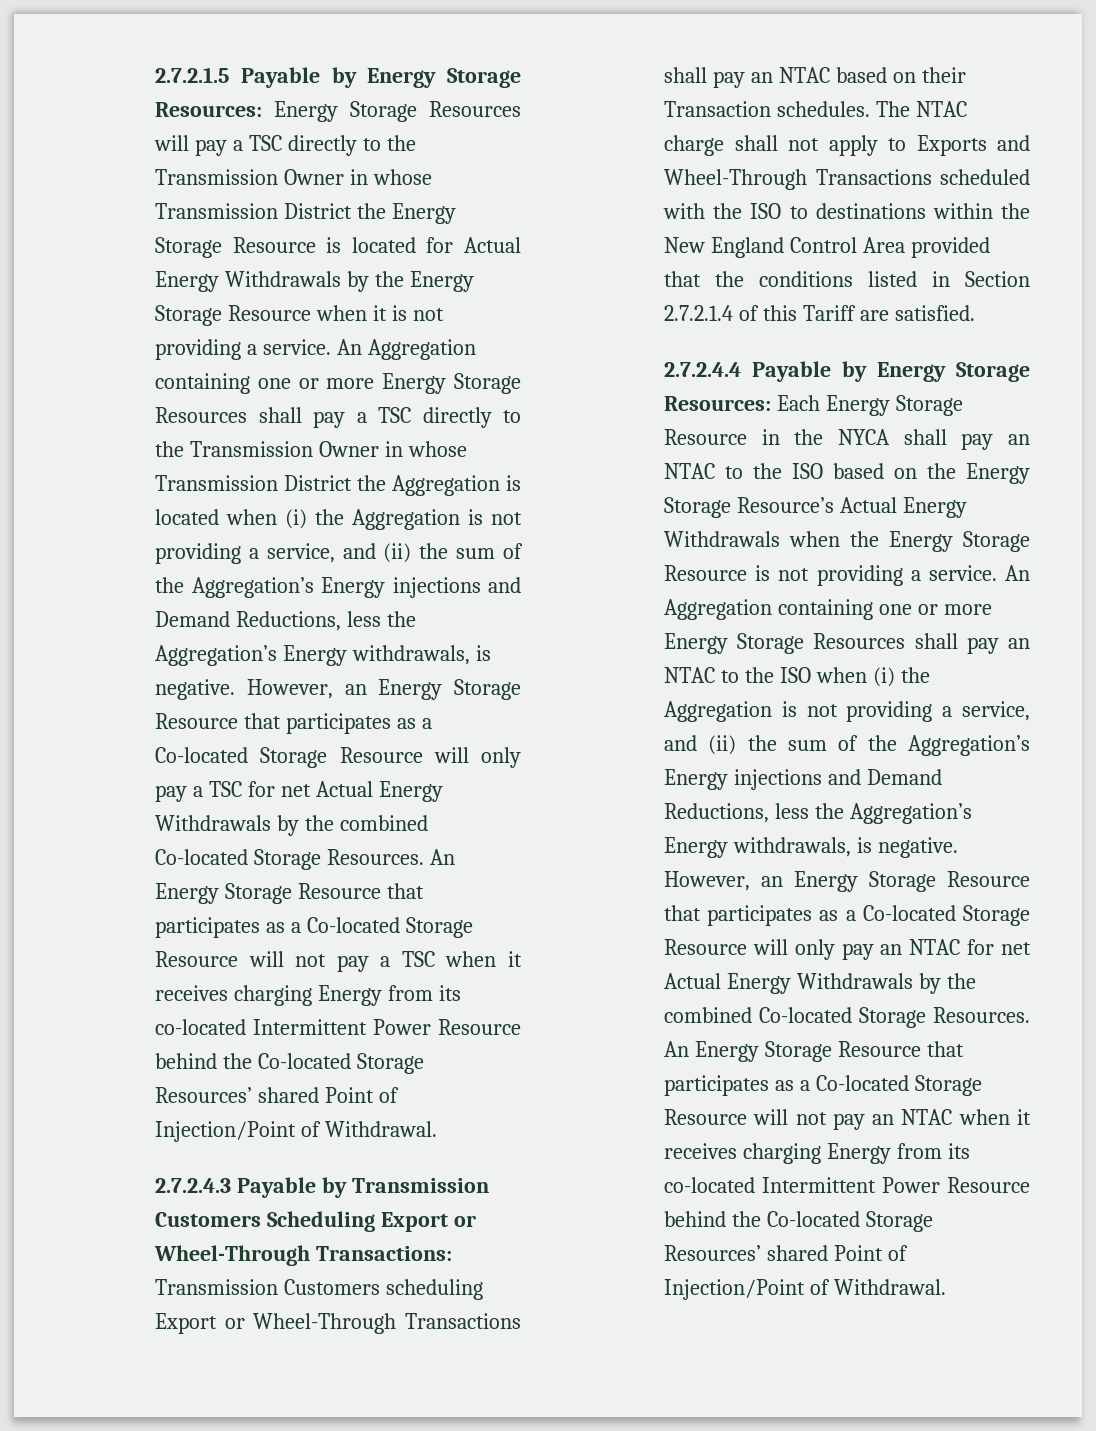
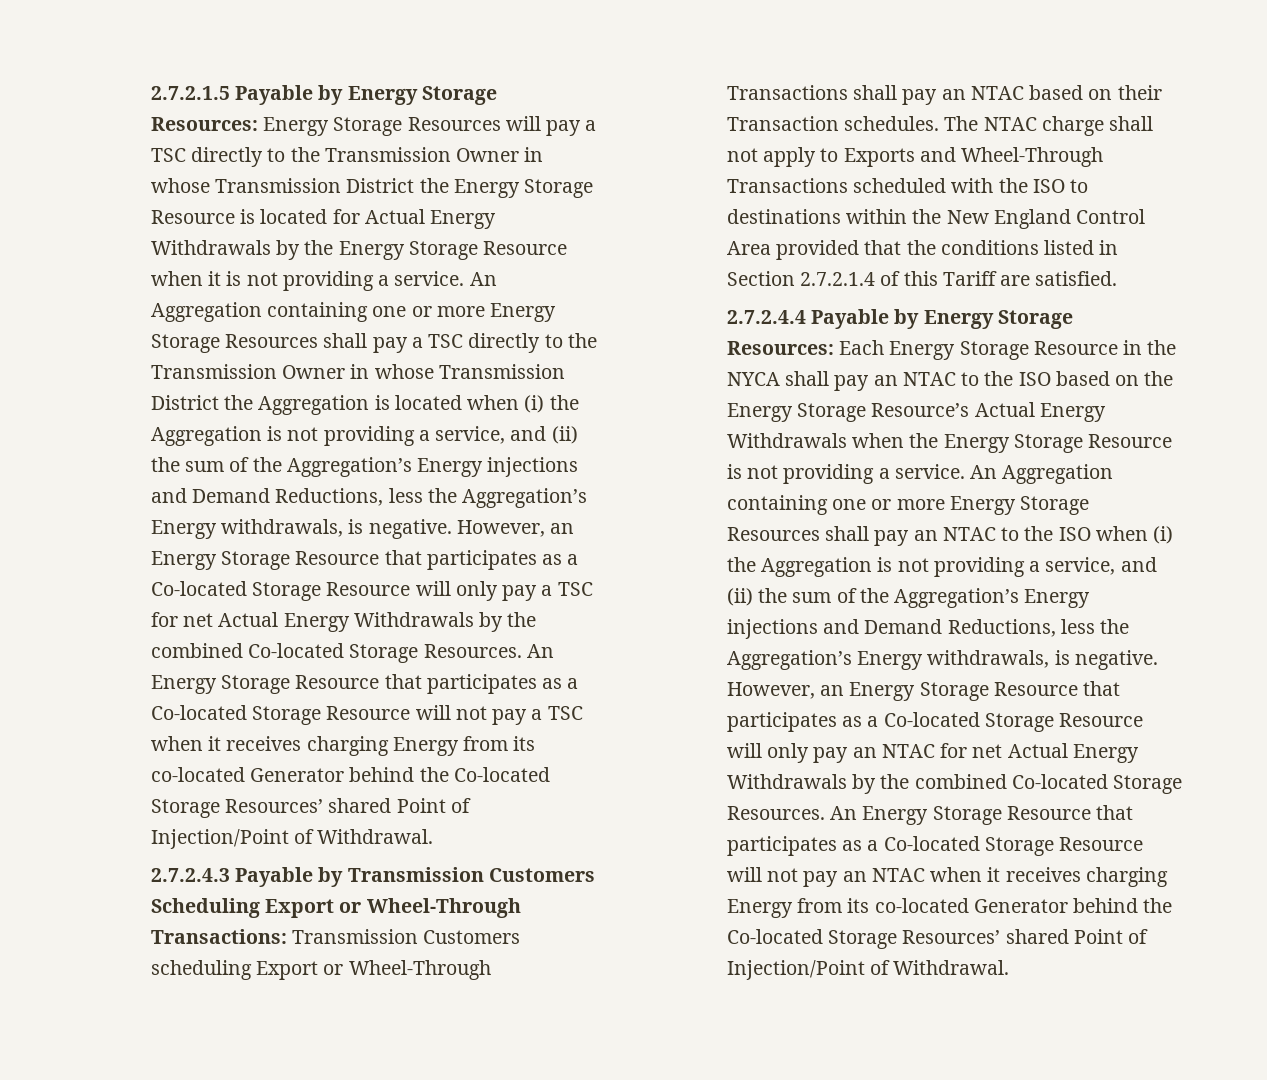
- An Energy Storage Resource that participates as a Co-located Storage Resource will not pay a TSC when it receives charging Energy from its co-located Intermittent Power Resource behind the Co-located Storage Resources’ shared Point of Injection/Point of Withdrawal.
+ An Energy Storage Resource that participates as a Co-located Storage Resource will not pay a TSC when it receives charging Energy from its co-located Generator behind the Co-located Storage Resources’ shared Point of Injection/Point of Withdrawal.
- An Energy Storage Resource that participates as a Co-located Storage Resource will not pay an NTAC when it receives charging Energy from its co-located Intermittent Power Resource behind the Co-located Storage Resources’ shared Point of Injection/Point of Withdrawal.
+ An Energy Storage Resource that participates as a Co-located Storage Resource will not pay an NTAC when it receives charging Energy from its co-located Generator behind the Co-located Storage Resources’ shared Point of Injection/Point of Withdrawal.

